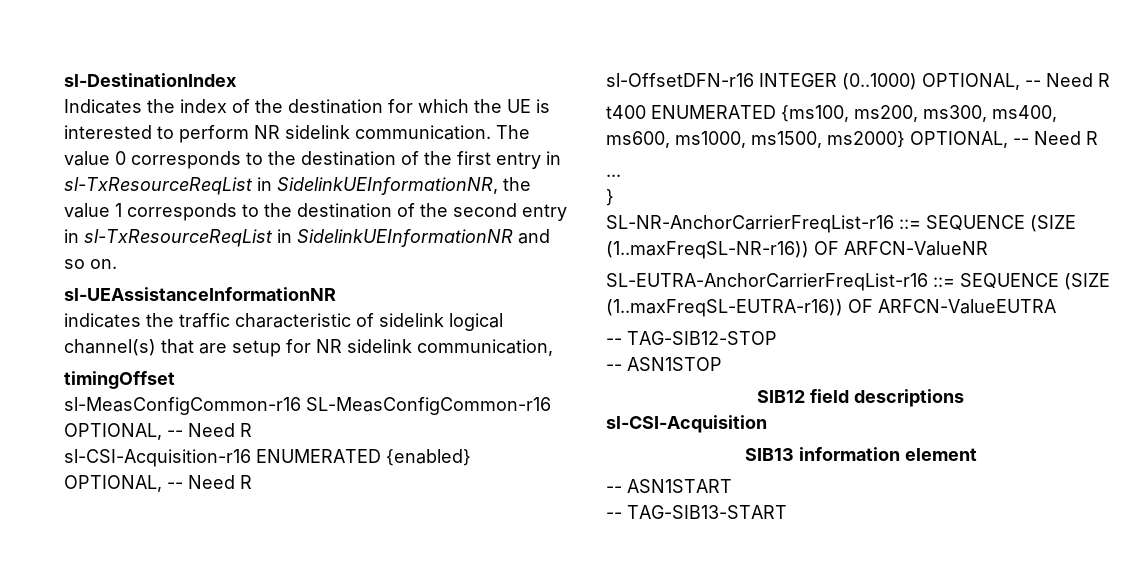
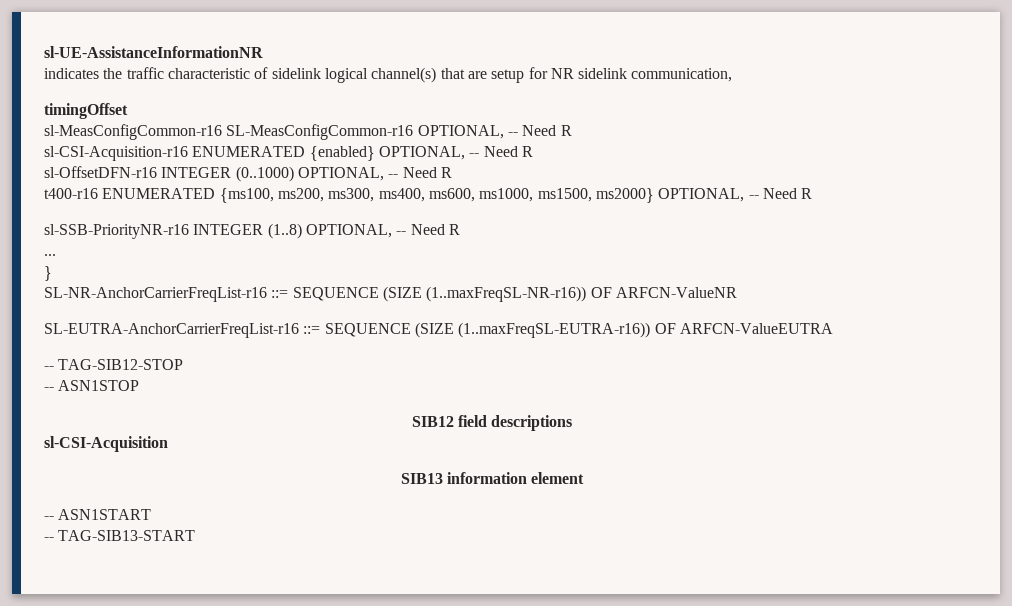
- sl-DestinationIndex
- Indicates the index of the destination for which the UE is interested to perform NR sidelink communication. The value 0 corresponds to the destination of the first entry in sl-TxResourceReqList in SidelinkUEInformationNR, the value 1 corresponds to the destination of the second entry in sl-TxResourceReqList in SidelinkUEInformationNR and so on.
- sl-UEAssistanceInformationNR
+ sl-UE-AssistanceInformationNR
- t400 ENUMERATED {ms100, ms200, ms300, ms400, ms600, ms1000, ms1500, ms2000} OPTIONAL, -- Need R
+ t400-r16 ENUMERATED {ms100, ms200, ms300, ms400, ms600, ms1000, ms1500, ms2000} OPTIONAL, -- Need R
+ sl-SSB-PriorityNR-r16 INTEGER (1..8) OPTIONAL, -- Need R

